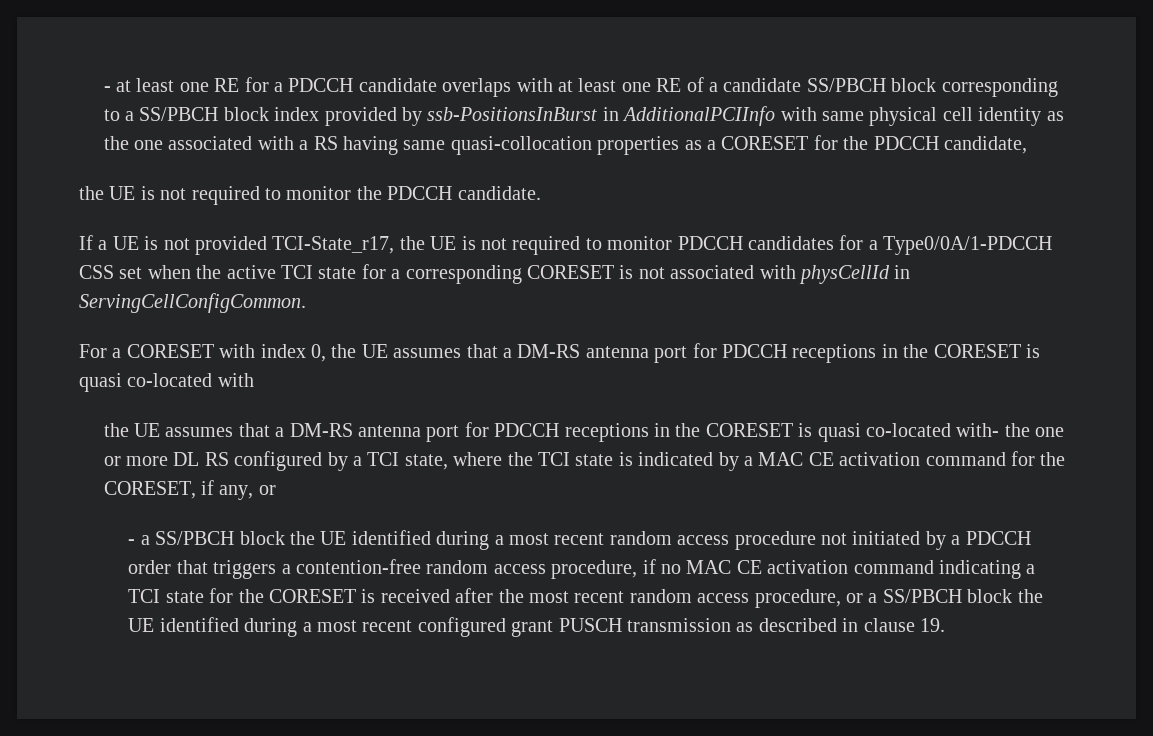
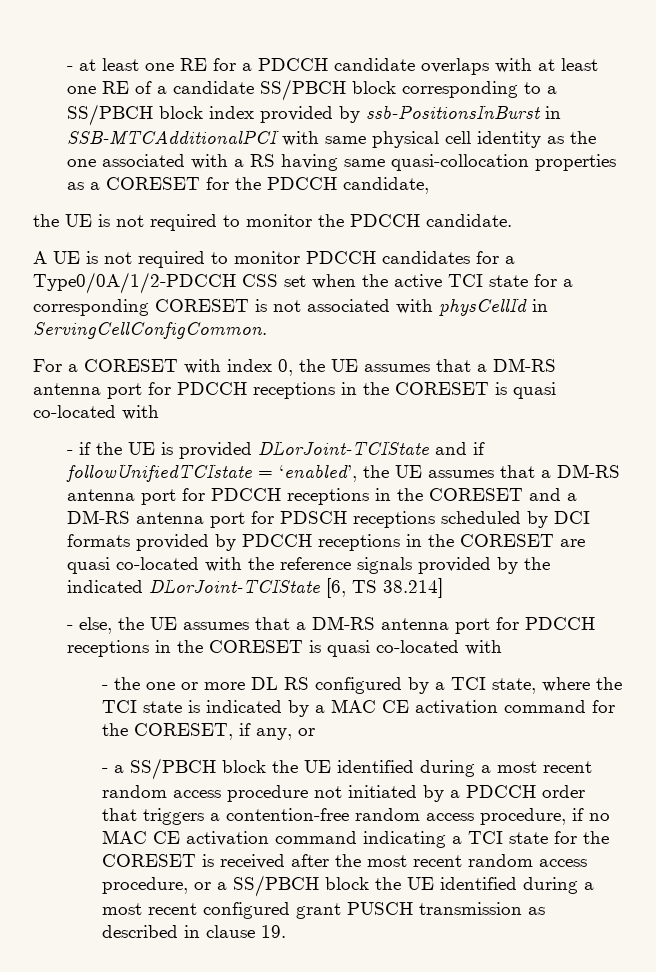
- - at least one RE for a PDCCH candidate overlaps with at least one RE of a candidate SS/PBCH block corresponding to a SS/PBCH block index provided by ssb-PositionsInBurst in AdditionalPCIInfo with same physical cell identity as the one associated with a RS having same quasi-collocation properties as a CORESET for the PDCCH candidate,
+ - at least one RE for a PDCCH candidate overlaps with at least one RE of a candidate SS/PBCH block corresponding to a SS/PBCH block index provided by ssb-PositionsInBurst in SSB-MTCAdditionalPCI with same physical cell identity as the one associated with a RS having same quasi-collocation properties as a CORESET for the PDCCH candidate,
- If a UE is not provided TCI-State_r17, the UE is not required to monitor PDCCH candidates for a Type0/0A/1-PDCCH CSS set when the active TCI state for a corresponding CORESET is not associated with physCellId in ServingCellConfigCommon.
+ A UE is not required to monitor PDCCH candidates for a Type0/0A/1/2-PDCCH CSS set when the active TCI state for a corresponding CORESET is not associated with physCellId in ServingCellConfigCommon.
- the UE assumes that a DM-RS antenna port for PDCCH receptions in the CORESET is quasi co-located with- the one or more DL RS configured by a TCI state, where the TCI state is indicated by a MAC CE activation command for the CORESET, if any, or
+ - if the UE is provided DLorJoint-TCIState and if followUnifiedTCIstate = ‘enabled’, the UE assumes that a DM-RS antenna port for PDCCH receptions in the CORESET and a DM-RS antenna port for PDSCH receptions scheduled by DCI formats provided by PDCCH receptions in the CORESET are quasi co-located with the reference signals provided by the indicated DLorJoint-TCIState [6, TS 38.214]
+ - else, the UE assumes that a DM-RS antenna port for PDCCH receptions in the CORESET is quasi co-located with
+ - the one or more DL RS configured by a TCI state, where the TCI state is indicated by a MAC CE activation command for the CORESET, if any, or

